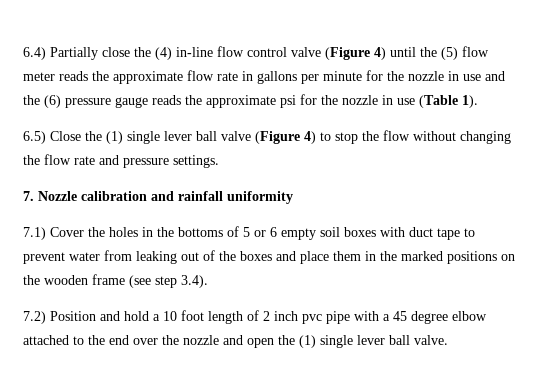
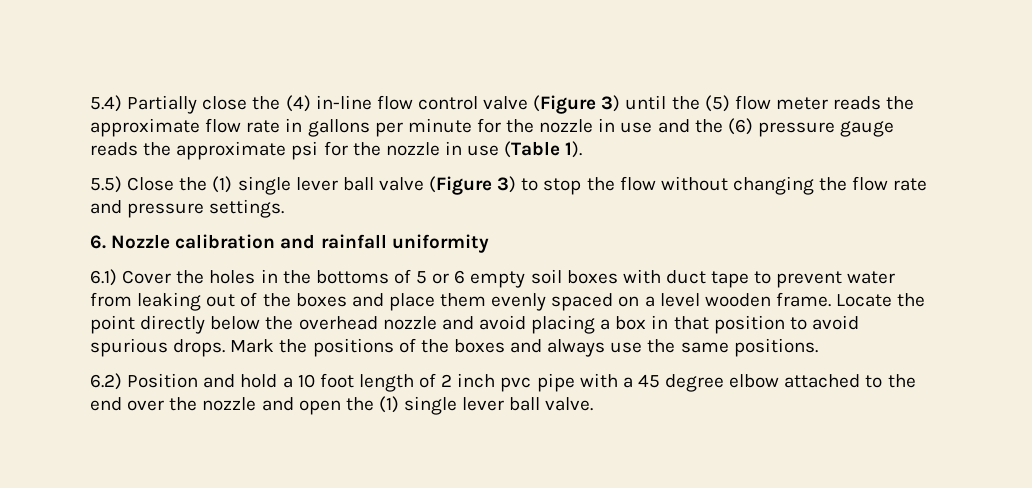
- 6.4) Partially close the (4) in-line flow control valve (Figure 4) until the (5) flow meter reads the approximate flow rate in gallons per minute for the nozzle in use and the (6) pressure gauge reads the approximate psi for the nozzle in use (Table 1).
+ 5.4) Partially close the (4) in-line flow control valve (Figure 3) until the (5) flow meter reads the approximate flow rate in gallons per minute for the nozzle in use and the (6) pressure gauge reads the approximate psi for the nozzle in use (Table 1).
- 6.5) Close the (1) single lever ball valve (Figure 4) to stop the flow without changing the flow rate and pressure settings.
+ 5.5) Close the (1) single lever ball valve (Figure 3) to stop the flow without changing the flow rate and pressure settings.
- 7. Nozzle calibration and rainfall uniformity
+ 6. Nozzle calibration and rainfall uniformity
- 7.1) Cover the holes in the bottoms of 5 or 6 empty soil boxes with duct tape to prevent water from leaking out of the boxes and place them in the marked positions on the wooden frame (see step 3.4).
- 7.2) Position and hold a 10 foot length of 2 inch pvc pipe with a 45 degree elbow attached to the end over the nozzle and open the (1) single lever ball valve.
+ 6.1) Cover the holes in the bottoms of 5 or 6 empty soil boxes with duct tape to prevent water from leaking out of the boxes and place them evenly spaced on a level wooden frame. Locate the point directly below the overhead nozzle and avoid placing a box in that position to avoid spurious drops. Mark the positions of the boxes and always use the same positions.
+ 6.2) Position and hold a 10 foot length of 2 inch pvc pipe with a 45 degree elbow attached to the end over the nozzle and open the (1) single lever ball valve.

